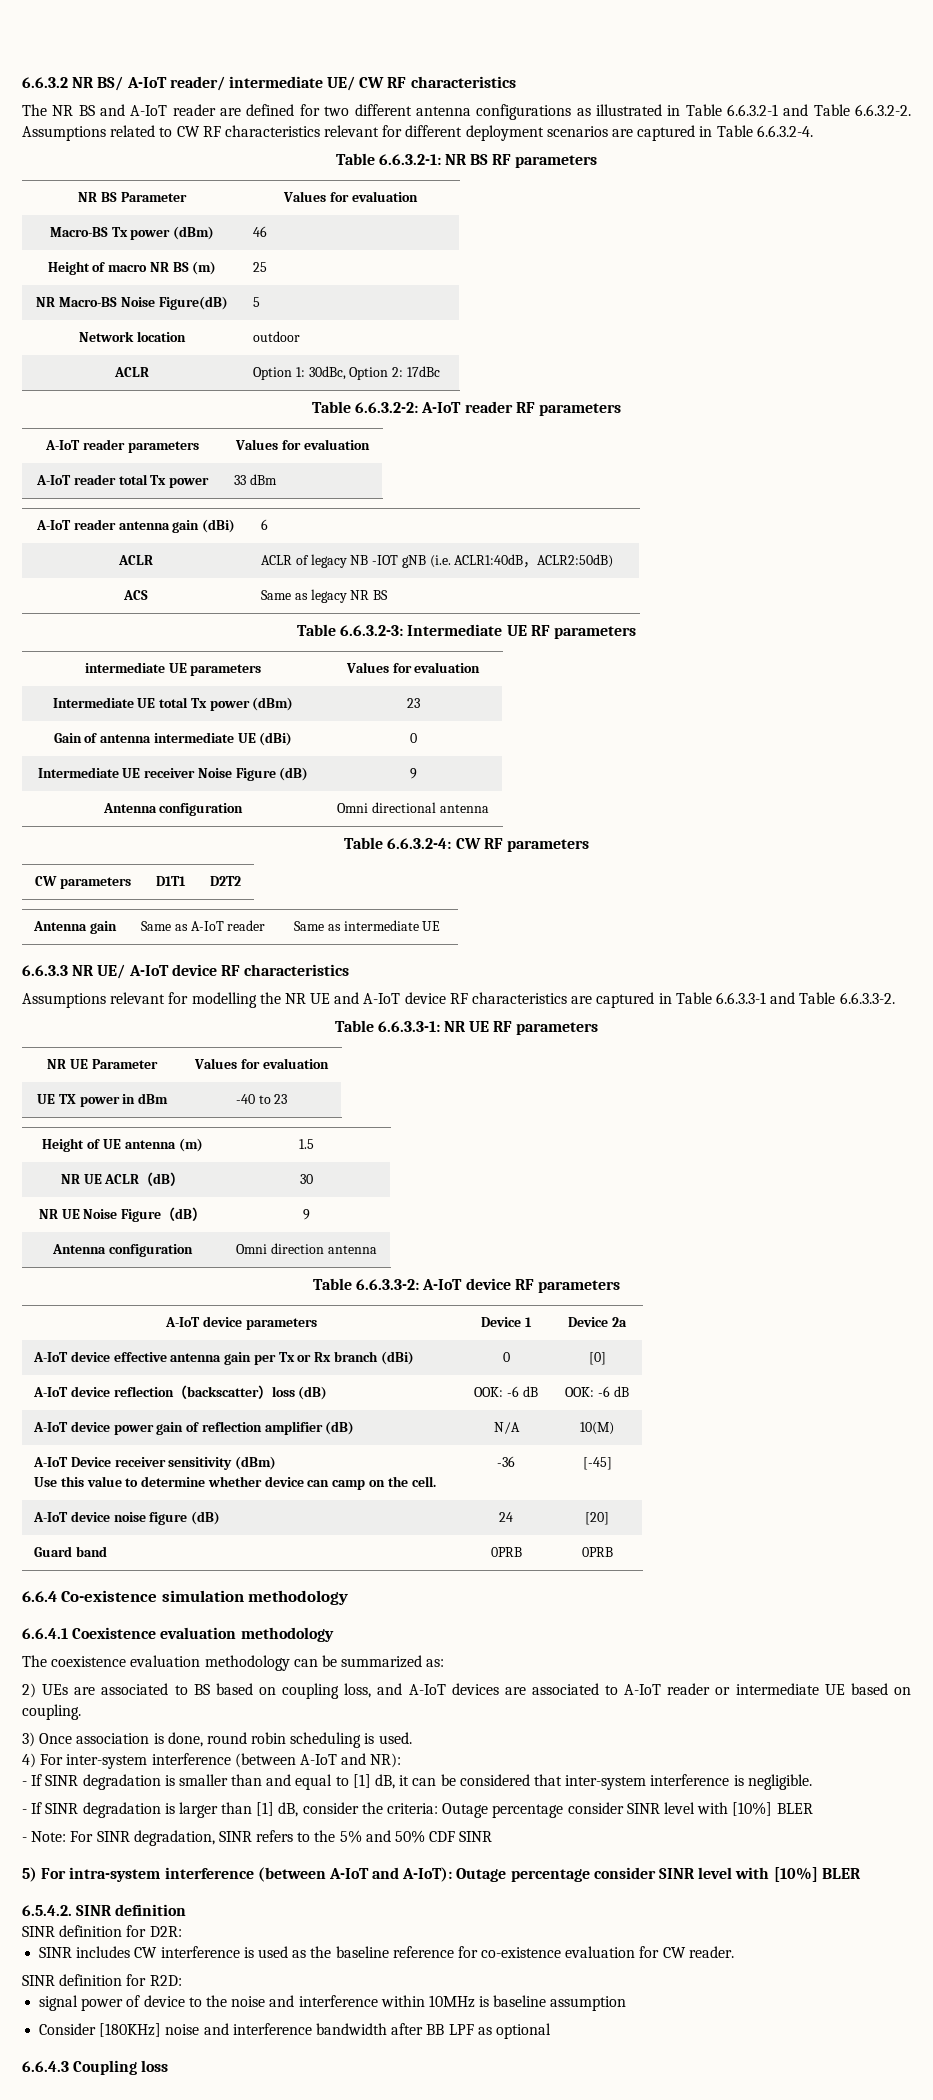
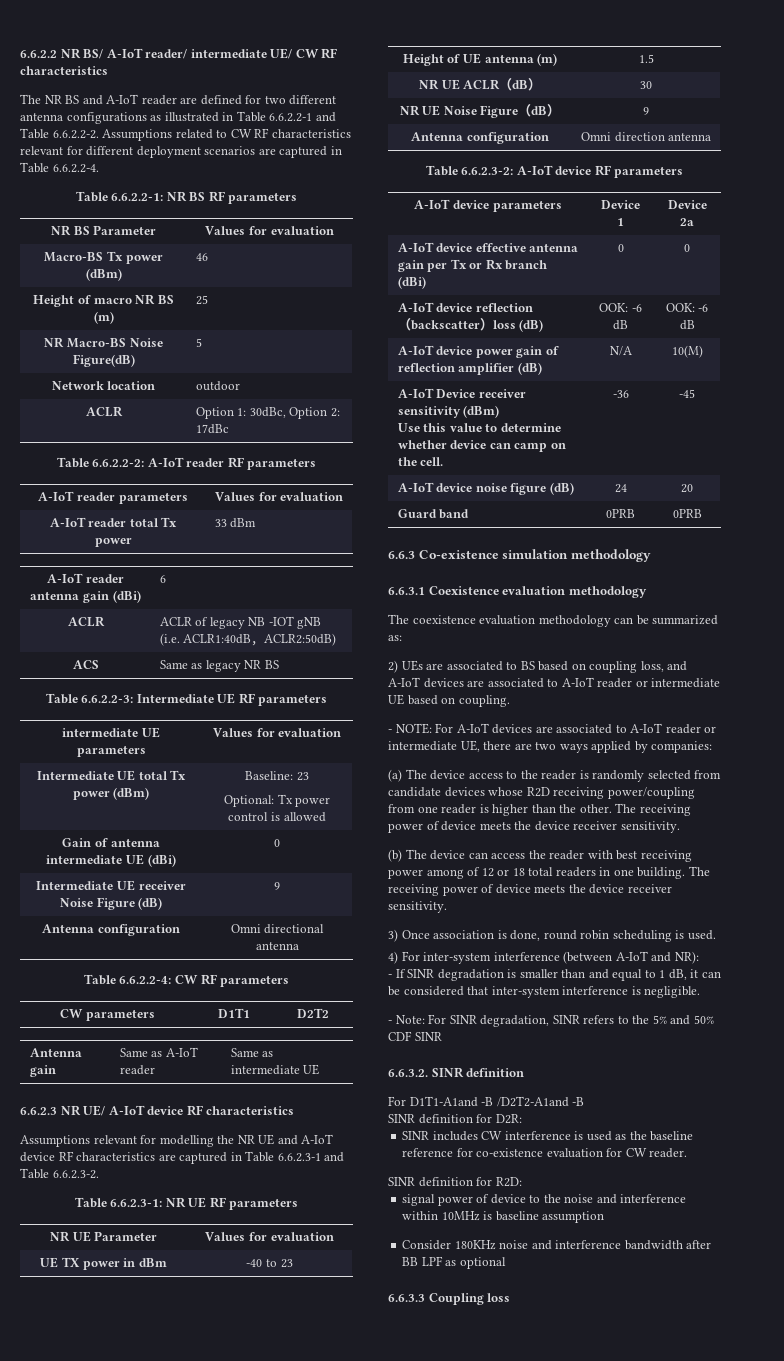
- 6.6.3.2 NR BS/ A-IoT reader/ intermediate UE/ CW RF characteristics
+ 6.6.2.2 NR BS/ A-IoT reader/ intermediate UE/ CW RF characteristics
- The NR BS and A-IoT reader are defined for two different antenna configurations as illustrated in Table 6.6.3.2-1 and Table 6.6.3.2-2. Assumptions related to CW RF characteristics relevant for different deployment scenarios are captured in Table 6.6.3.2-4.
- Table 6.6.3.2-1: NR BS RF parameters
+ The NR BS and A-IoT reader are defined for two different antenna configurations as illustrated in Table 6.6.2.2-1 and Table 6.6.2.2-2. Assumptions related to CW RF characteristics relevant for different deployment scenarios are captured in Table 6.6.2.2-4.
+ Table 6.6.2.2-1: NR BS RF parameters
- Table 6.6.3.2-2: A-IoT reader RF parameters
+ Table 6.6.2.2-2: A-IoT reader RF parameters
- Table 6.6.3.2-3: Intermediate UE RF parameters
+ Table 6.6.2.2-3: Intermediate UE RF parameters
- Intermediate UE total Tx power (dBm) | 23
+ Intermediate UE total Tx power (dBm) | Baseline: 23
+ Optional: Tx power control is allowed
- Table 6.6.3.2-4: CW RF parameters
+ Table 6.6.2.2-4: CW RF parameters
- 6.6.3.3 NR UE/ A-IoT device RF characteristics
+ 6.6.2.3 NR UE/ A-IoT device RF characteristics
- Assumptions relevant for modelling the NR UE and A-IoT device RF characteristics are captured in Table 6.6.3.3-1 and Table 6.6.3.3-2.
- Table 6.6.3.3-1: NR UE RF parameters
+ Assumptions relevant for modelling the NR UE and A-IoT device RF characteristics are captured in Table 6.6.2.3-1 and Table 6.6.2.3-2.
+ Table 6.6.2.3-1: NR UE RF parameters
- Table 6.6.3.3-2: A-IoT device RF parameters
+ Table 6.6.2.3-2: A-IoT device RF parameters
- A-IoT device effective antenna gain per Tx or Rx branch (dBi) | 0 | [0]
+ A-IoT device effective antenna gain per Tx or Rx branch (dBi) | 0 | 0
  A-IoT Device receiver sensitivity (dBm)
- Use this value to determine whether device can camp on the cell. | -36 | [-45]
+ Use this value to determine whether device can camp on the cell. | -36 | -45
- A-IoT device noise figure (dB) | 24 | [20]
+ A-IoT device noise figure (dB) | 24 | 20
- 6.6.4 Co-existence simulation methodology
+ 6.6.3 Co-existence simulation methodology
- 6.6.4.1 Coexistence evaluation methodology
+ 6.6.3.1 Coexistence evaluation methodology
+ - NOTE: For A-IoT devices are associated to A-IoT reader or intermediate UE, there are two ways applied by companies:
+ (a) The device access to the reader is randomly selected from candidate devices whose R2D receiving power/coupling from one reader is higher than the other. The receiving power of device meets the device receiver sensitivity.
+ (b) The device can access the reader with best receiving power among of 12 or 18 total readers in one building. The receiving power of device meets the device receiver sensitivity.
- - If SINR degradation is smaller than and equal to [1] dB, it can be considered that inter-system interference is negligible.
+ - If SINR degradation is smaller than and equal to 1 dB, it can be considered that inter-system interference is negligible.
- - If SINR degradation is larger than [1] dB, consider the criteria: Outage percentage consider SINR level with [10%] BLER
- 5) For intra-system interference (between A-IoT and A-IoT): Outage percentage consider SINR level with [10%] BLER
- 6.5.4.2. SINR definition
+ 6.6.3.2. SINR definition
+ For D1T1-A1and -B /D2T2-A1and -B
- Consider [180KHz] noise and interference bandwidth after BB LPF as optional
+ Consider 180KHz noise and interference bandwidth after BB LPF as optional
- 6.6.4.3 Coupling loss
+ 6.6.3.3 Coupling loss

